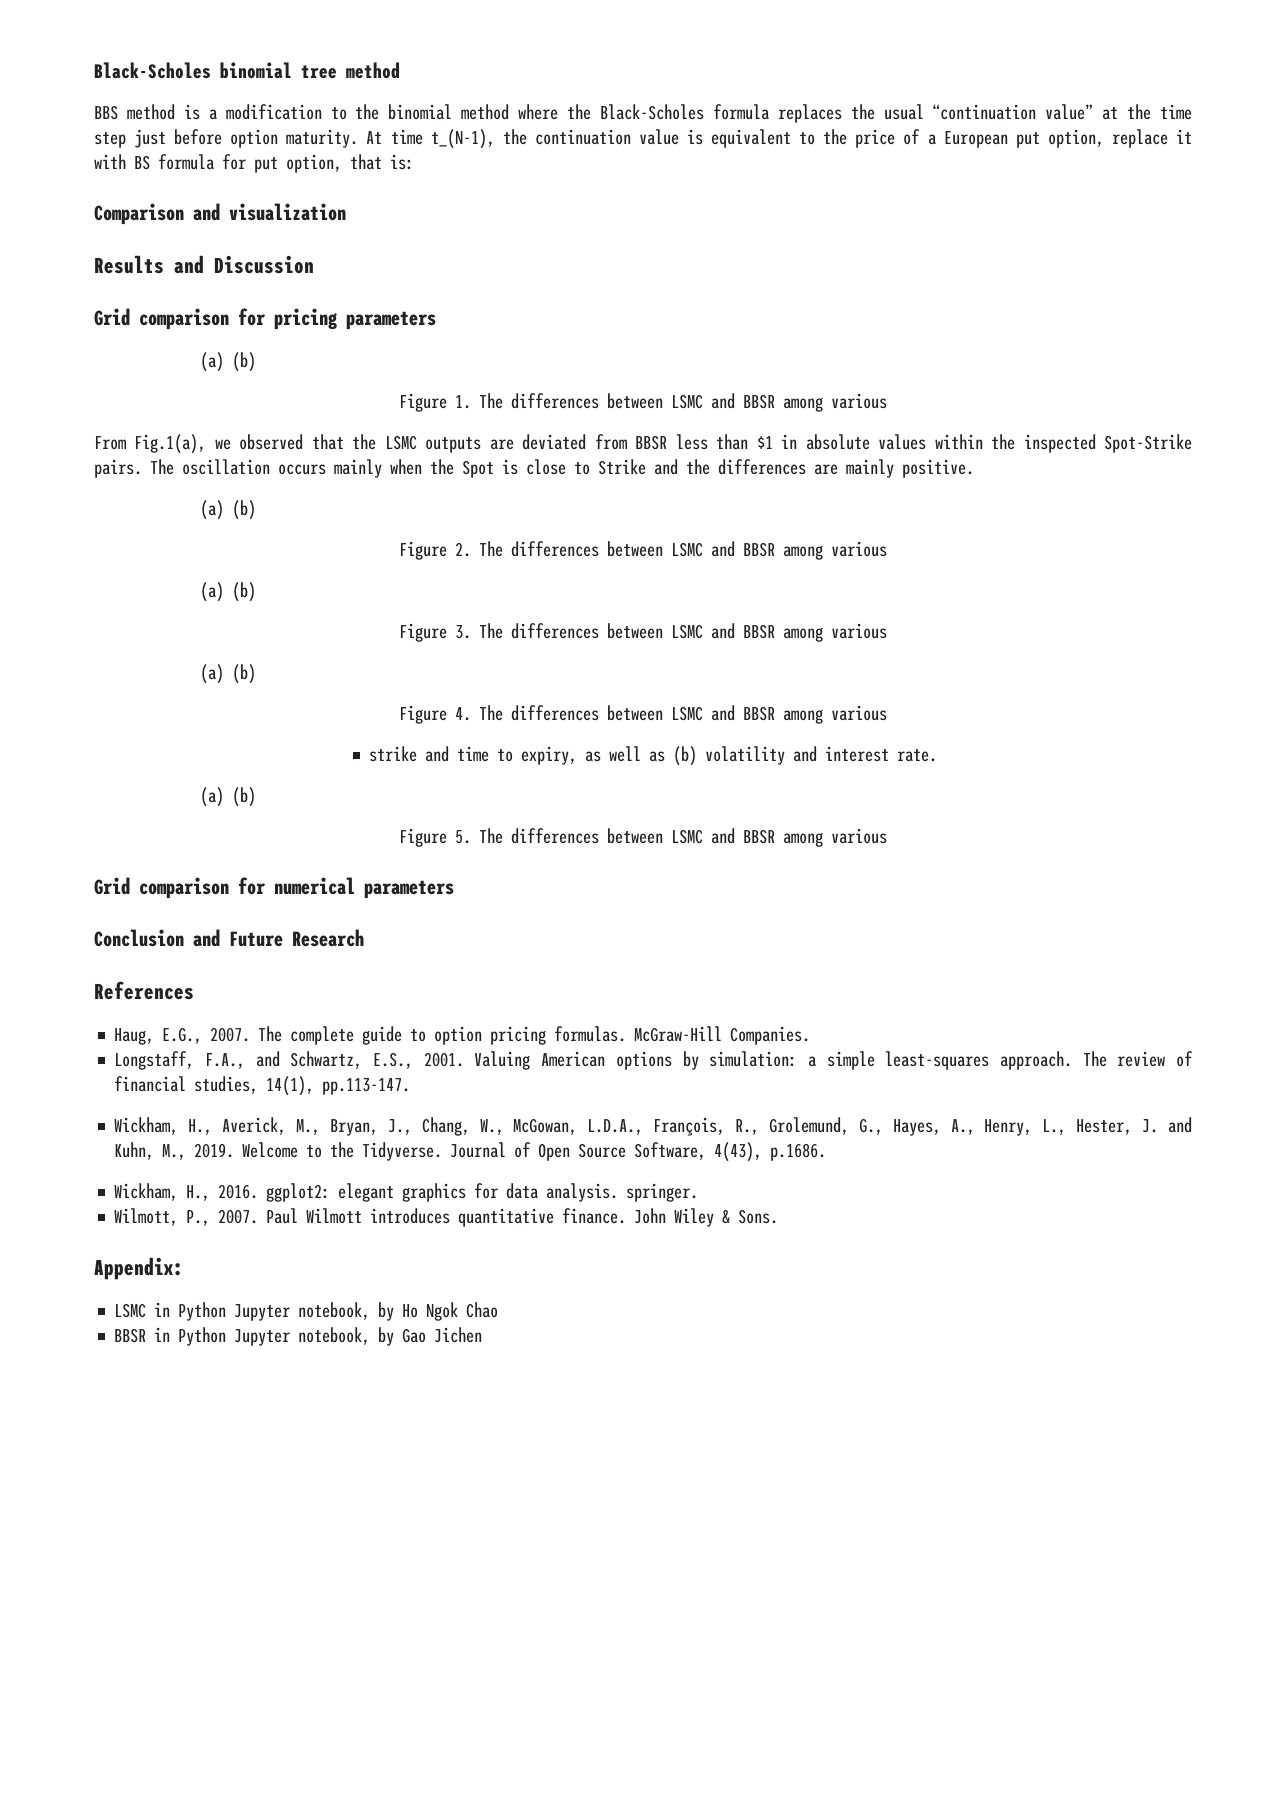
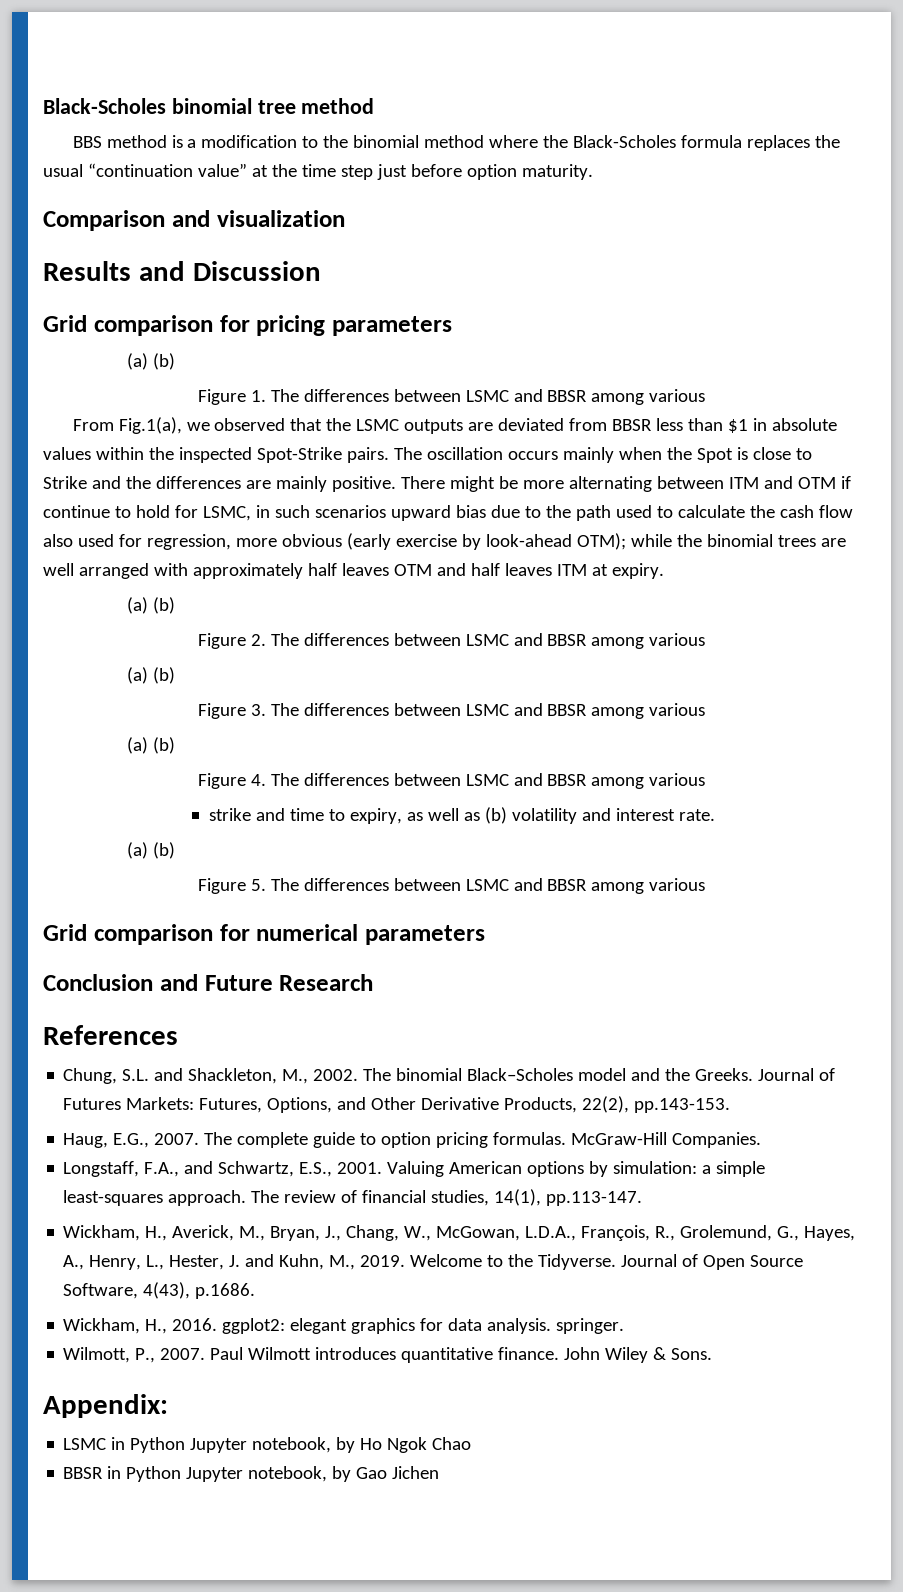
- At time t_(N-1), the continuation value is equivalent to the price of a European put option, replace it with BS formula for put option, that is:
+ There might be more alternating between ITM and OTM if continue to hold for LSMC, in such scenarios upward bias due to the path used to calculate the cash flow also used for regression, more obvious (early exercise by look-ahead OTM); while the binomial trees are well arranged with approximately half leaves OTM and half leaves ITM at expiry.
+ Chung, S.L. and Shackleton, M., 2002. The binomial Black–Scholes model and the Greeks. Journal of Futures Markets: Futures, Options, and Other Derivative Products, 22(2), pp.143-153.

